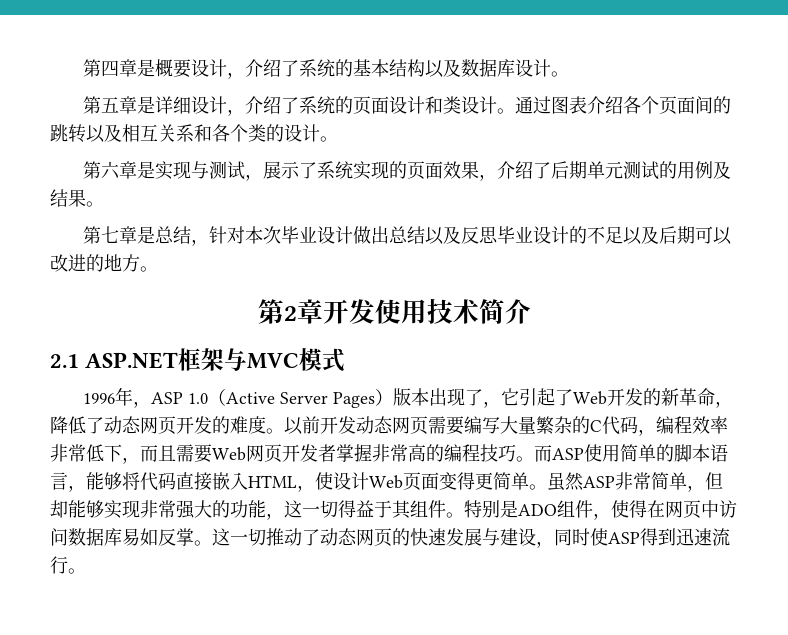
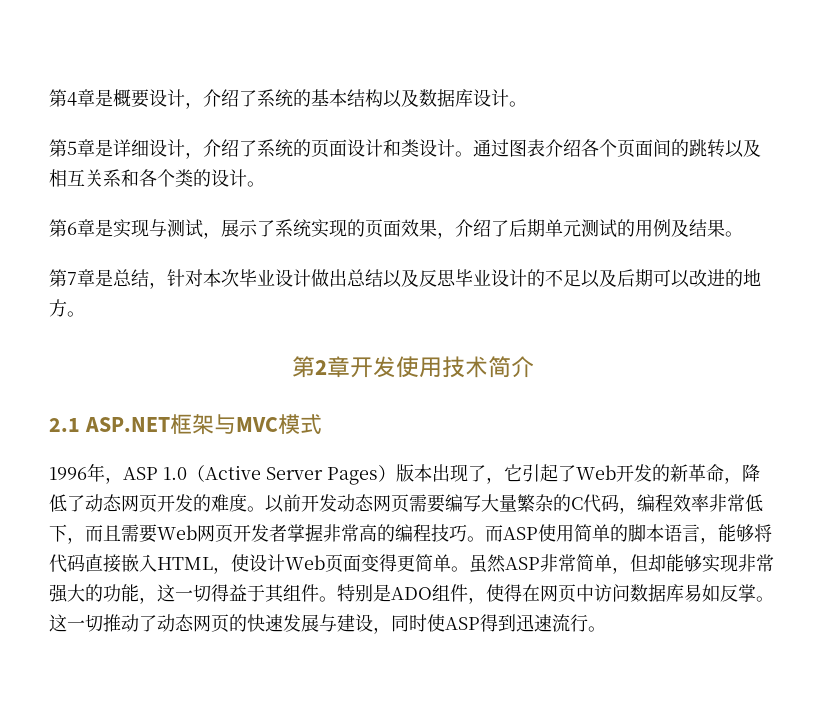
- 第四章是概要设计，介绍了系统的基本结构以及数据库设计。
+ 第4章是概要设计，介绍了系统的基本结构以及数据库设计。
- 第五章是详细设计，介绍了系统的页面设计和类设计。
+ 第5章是详细设计，介绍了系统的页面设计和类设计。
- 第六章是实现与测试，展示了系统实现的页面效果，介绍了后期单元测试的用例及结果。
+ 第6章是实现与测试，展示了系统实现的页面效果，介绍了后期单元测试的用例及结果。
- 第七章是总结，针对本次毕业设计做出总结以及反思毕业设计的不足以及后期可以改进的地方。
+ 第7章是总结，针对本次毕业设计做出总结以及反思毕业设计的不足以及后期可以改进的地方。

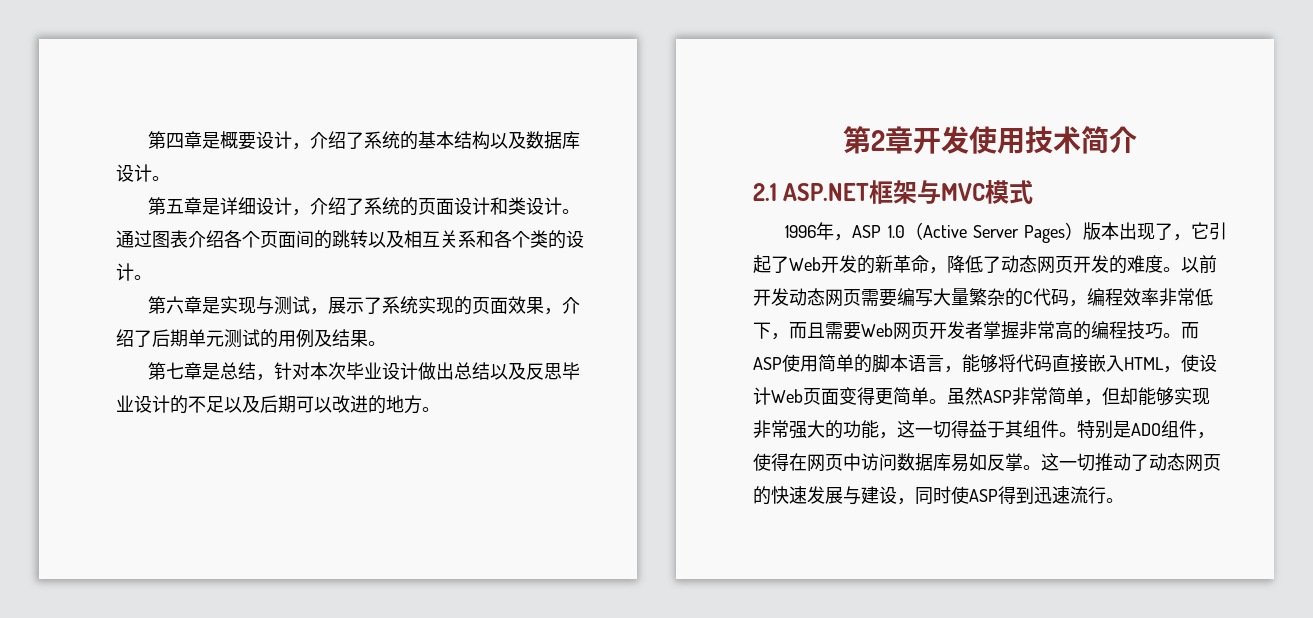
- 第4章是概要设计，介绍了系统的基本结构以及数据库设计。
+ 第四章是概要设计，介绍了系统的基本结构以及数据库设计。
- 第5章是详细设计，介绍了系统的页面设计和类设计。
+ 第五章是详细设计，介绍了系统的页面设计和类设计。
- 第6章是实现与测试，展示了系统实现的页面效果，介绍了后期单元测试的用例及结果。
+ 第六章是实现与测试，展示了系统实现的页面效果，介绍了后期单元测试的用例及结果。
- 第7章是总结，针对本次毕业设计做出总结以及反思毕业设计的不足以及后期可以改进的地方。
+ 第七章是总结，针对本次毕业设计做出总结以及反思毕业设计的不足以及后期可以改进的地方。

